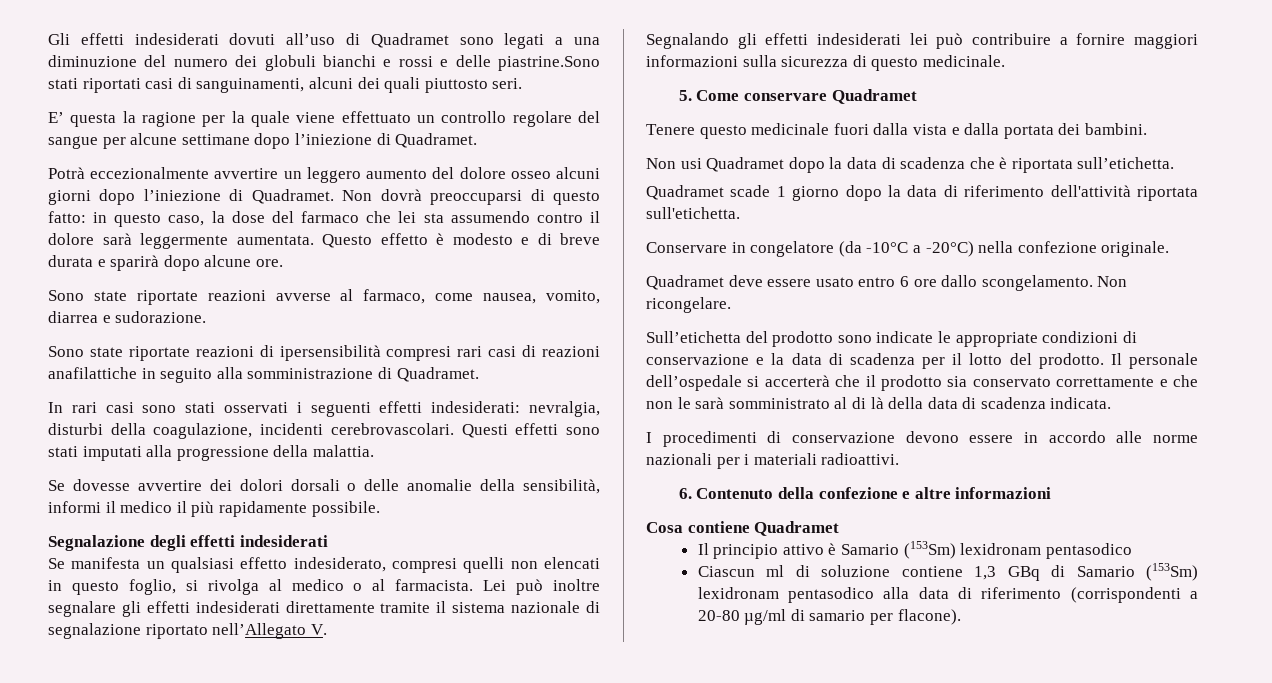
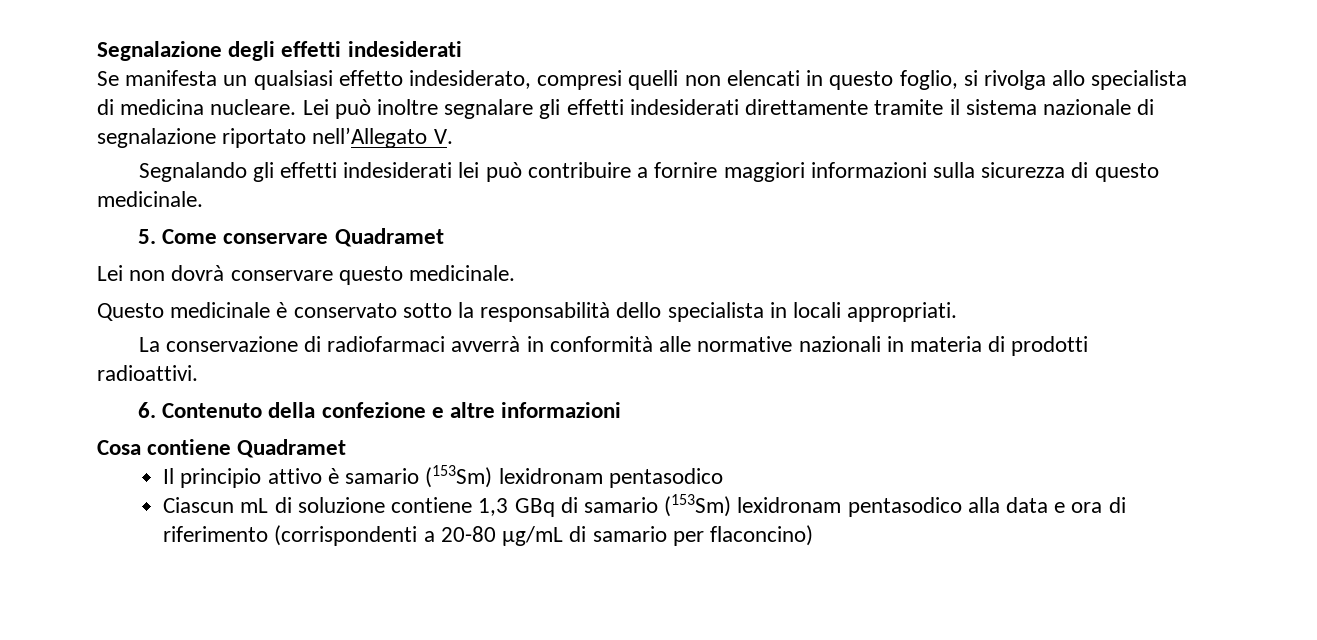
- Gli effetti indesiderati dovuti all’uso di Quadramet sono legati a una diminuzione del numero dei globuli bianchi e rossi e delle piastrine.Sono stati riportati casi di sanguinamenti, alcuni dei quali piuttosto seri.
- E’ questa la ragione per la quale viene effettuato un controllo regolare del sangue per alcune settimane dopo l’iniezione di Quadramet.
- Potrà eccezionalmente avvertire un leggero aumento del dolore osseo alcuni giorni dopo l’iniezione di Quadramet. Non dovrà preoccuparsi di questo fatto: in questo caso, la dose del farmaco che lei sta assumendo contro il dolore sarà leggermente aumentata. Questo effetto è modesto e di breve durata e sparirà dopo alcune ore.
- Sono state riportate reazioni avverse al farmaco, come nausea, vomito, diarrea e sudorazione.
- Sono state riportate reazioni di ipersensibilità compresi rari casi di reazioni anafilattiche in seguito alla somministrazione di Quadramet.
- In rari casi sono stati osservati i seguenti effetti indesiderati: nevralgia, disturbi della coagulazione, incidenti cerebrovascolari. Questi effetti sono stati imputati alla progressione della malattia.
- Se dovesse avvertire dei dolori dorsali o delle anomalie della sensibilità, informi il medico il più rapidamente possibile.
- Se manifesta un qualsiasi effetto indesiderato, compresi quelli non elencati in questo foglio, si rivolga al medico o al farmacista.
+ Se manifesta un qualsiasi effetto indesiderato, compresi quelli non elencati in questo foglio, si rivolga allo specialista di medicina nucleare.
- Tenere questo medicinale fuori dalla vista e dalla portata dei bambini.
- Non usi Quadramet dopo la data di scadenza che è riportata sull’etichetta.
- Quadramet scade 1 giorno dopo la data di riferimento dell'attività riportata sull'etichetta.
- Conservare in congelatore (da -10°C a -20°C) nella confezione originale.
- Quadramet deve essere usato entro 6 ore dallo scongelamento. Non ricongelare.
- Sull’etichetta del prodotto sono indicate le appropriate condizioni di conservazione e la data di scadenza per il lotto del prodotto. Il personale dell’ospedale si accerterà che il prodotto sia conservato correttamente e che non le sarà somministrato al di là della data di scadenza indicata.
- I procedimenti di conservazione devono essere in accordo alle norme nazionali per i materiali radioattivi.
+ Lei non dovrà conservare questo medicinale.
+ Questo medicinale è conservato sotto la responsabilità dello specialista in locali appropriati.
+ La conservazione di radiofarmaci avverrà in conformità alle normative nazionali in materia di prodotti radioattivi.
- Il principio attivo è Samario (153Sm) lexidronam pentasodico
+ Il principio attivo è samario (153Sm) lexidronam pentasodico
- Ciascun ml di soluzione contiene 1,3 GBq di Samario (153Sm) lexidronam pentasodico alla data di riferimento (corrispondenti a 20-80 µg/ml di samario per flacone).
+ Ciascun mL di soluzione contiene 1,3 GBq di samario (153Sm) lexidronam pentasodico alla data e ora di riferimento (corrispondenti a 20-80 µg/mL di samario per flaconcino)

